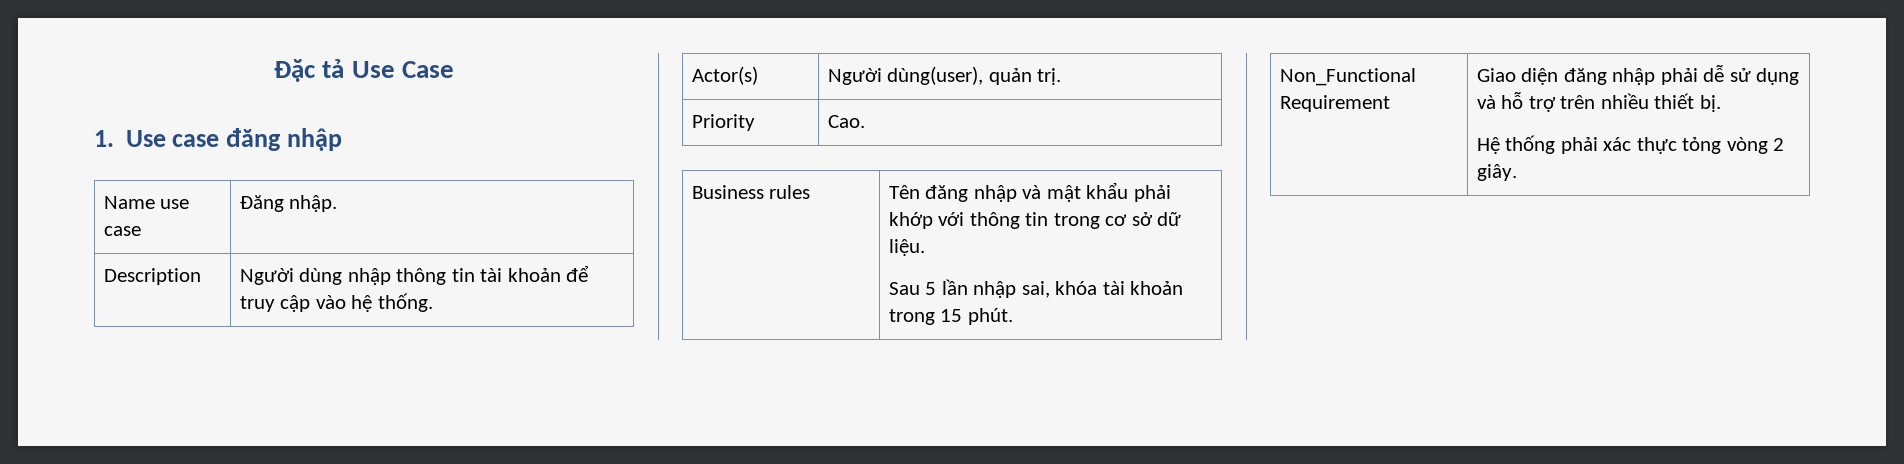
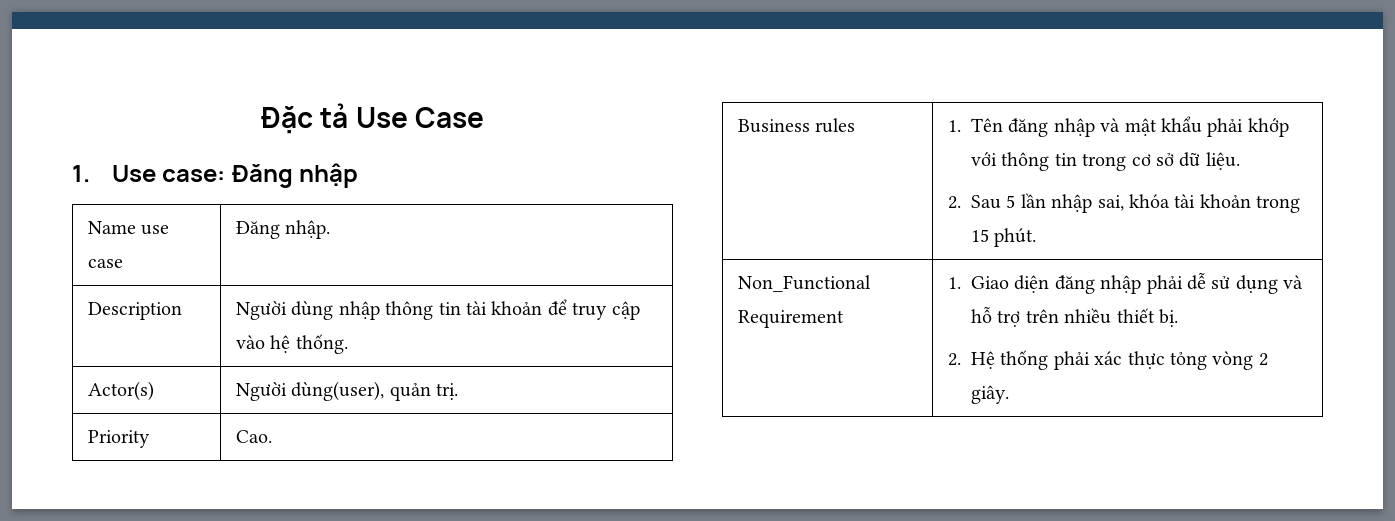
- 1. Use case đăng nhập
+ 1. Use case: Đăng nhập
- Business rules | Tên đăng nhập và mật khẩu phải khớp với thông tin trong cơ sở dữ liệu.
- Sau 5 lần nhập sai, khóa tài khoản trong 15 phút.
+ Business rules | 1. Tên đăng nhập và mật khẩu phải khớp với thông tin trong cơ sở dữ liệu.
+ 2. Sau 5 lần nhập sai, khóa tài khoản trong 15 phút.
- Non_Functional Requirement | Giao diện đăng nhập phải dễ sử dụng và hỗ trợ trên nhiều thiết bị.
- Hệ thống phải xác thực tỏng vòng 2 giây.
+ Non_Functional Requirement | 1. Giao diện đăng nhập phải dễ sử dụng và hỗ trợ trên nhiều thiết bị.
+ 2. Hệ thống phải xác thực tỏng vòng 2 giây.

